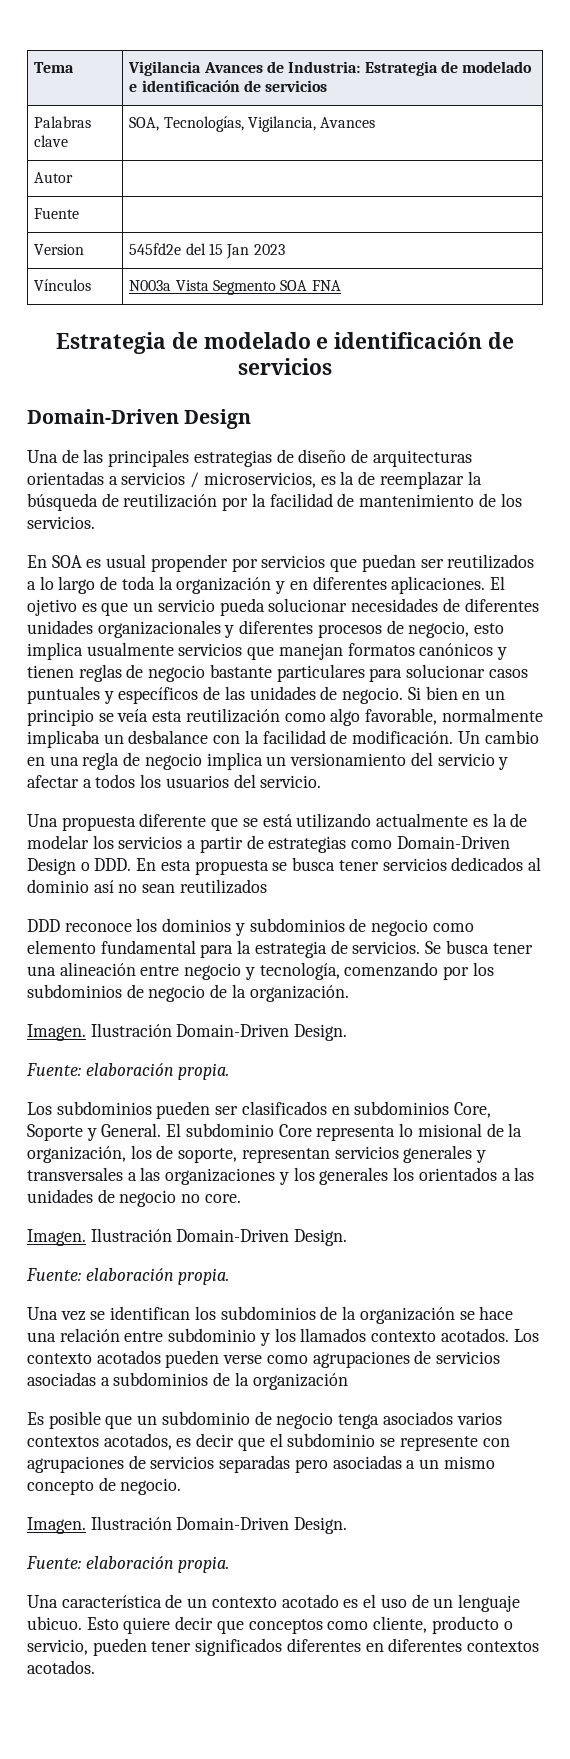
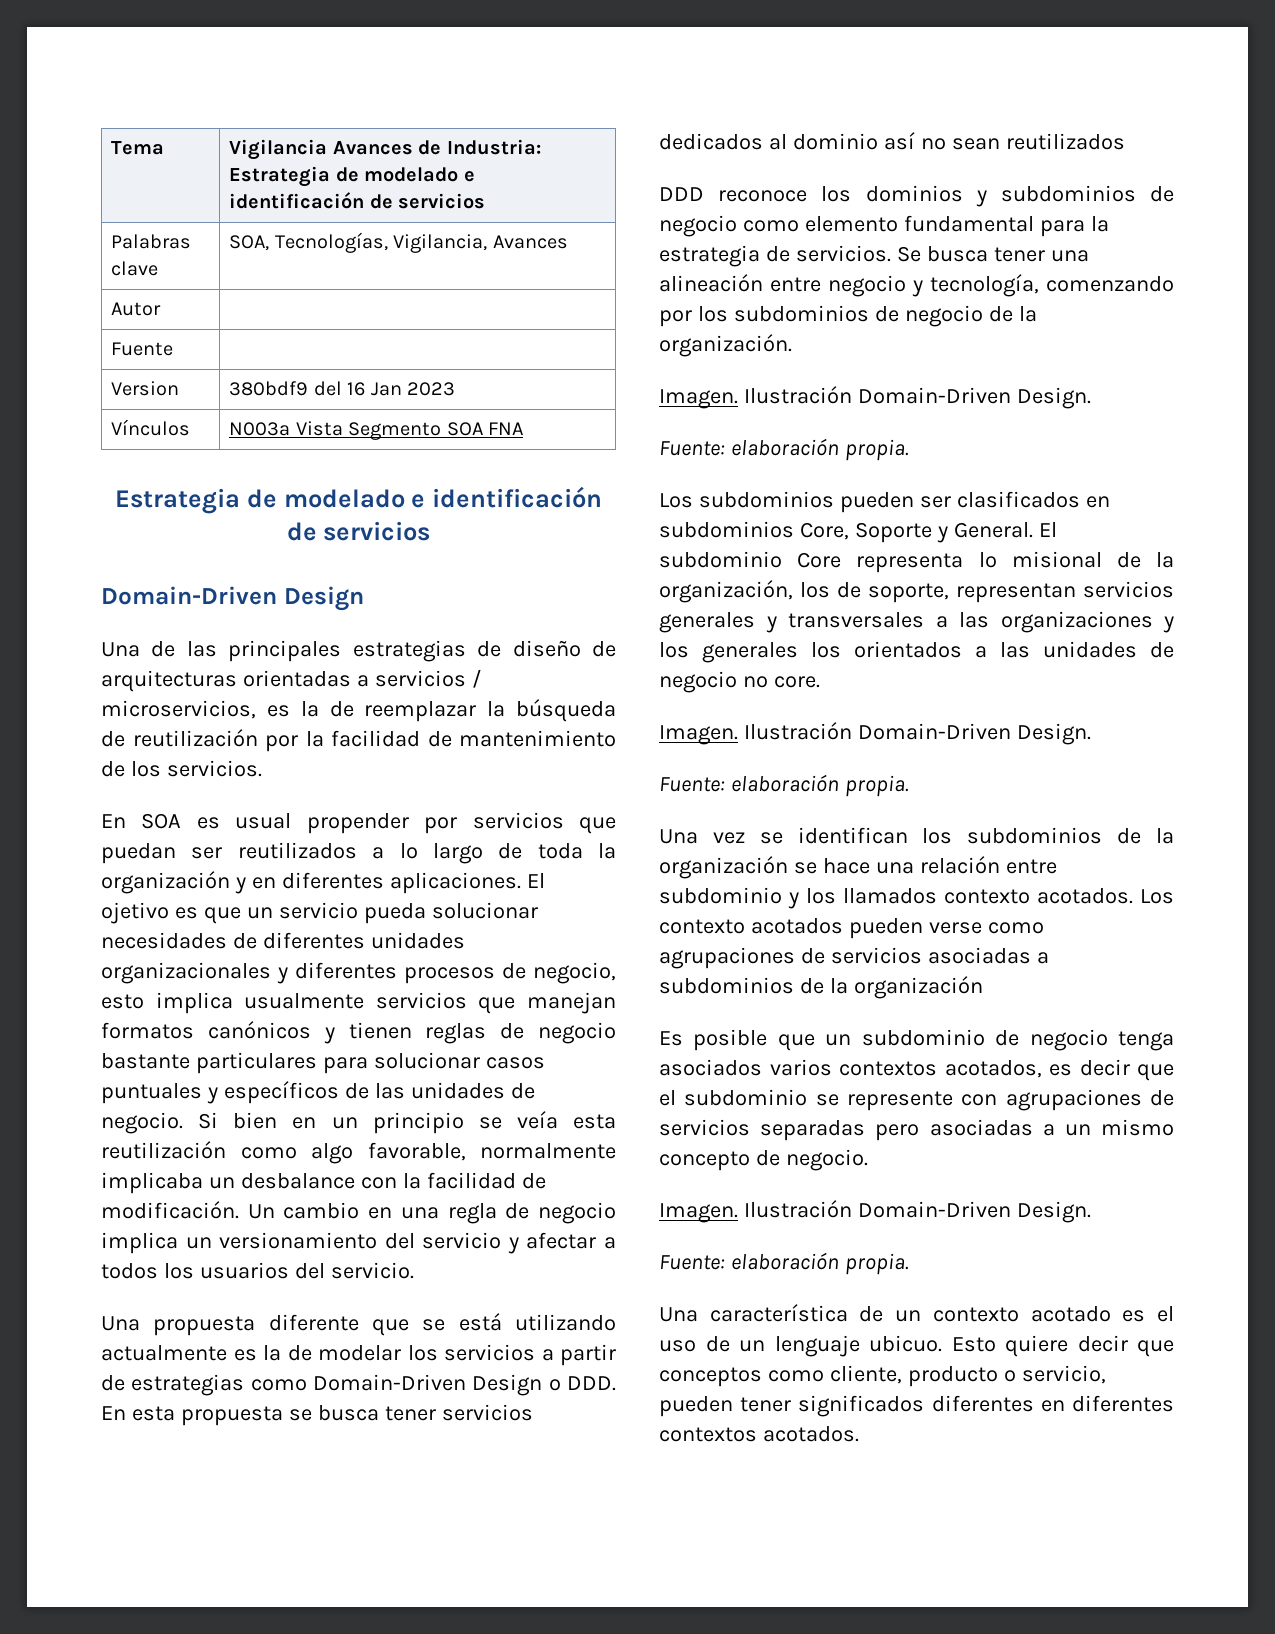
- Version | 545fd2e del 15 Jan 2023
+ Version | 380bdf9 del 16 Jan 2023

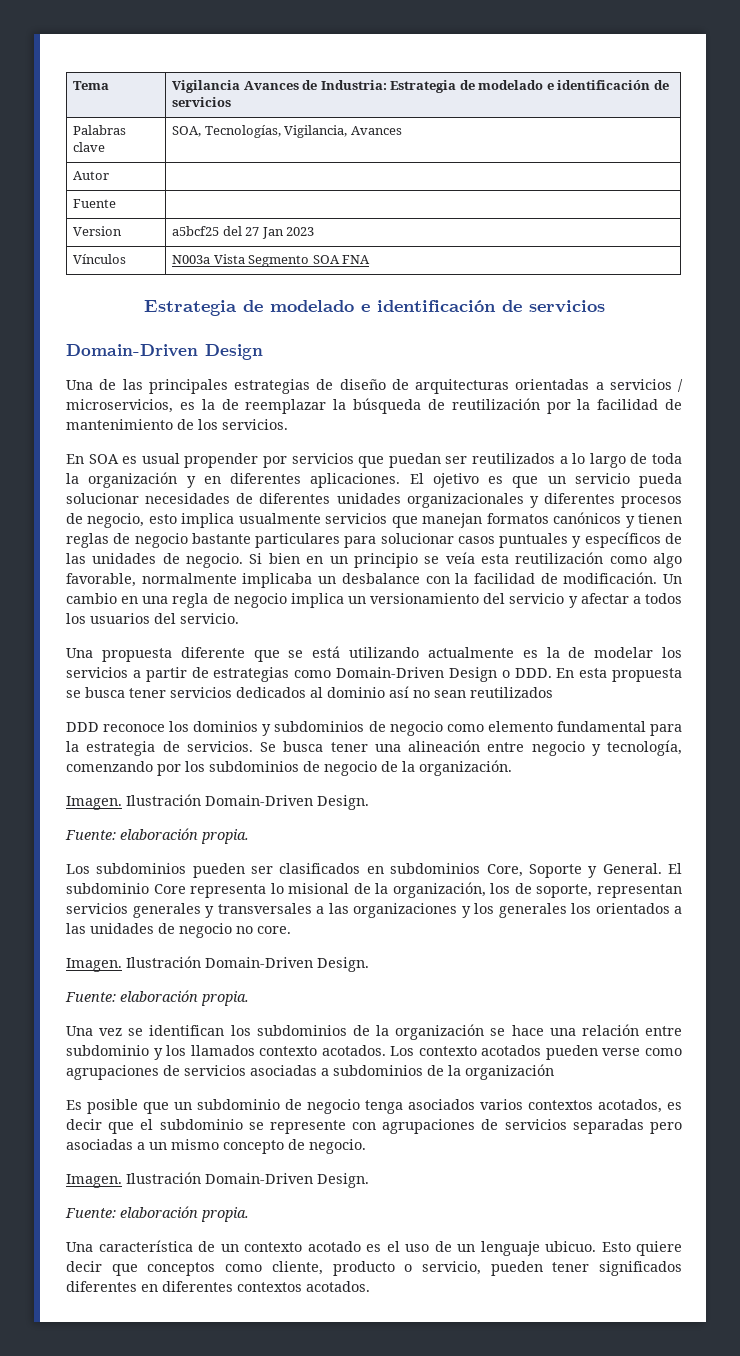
- Version | 380bdf9 del 16 Jan 2023
+ Version | a5bcf25 del 27 Jan 2023

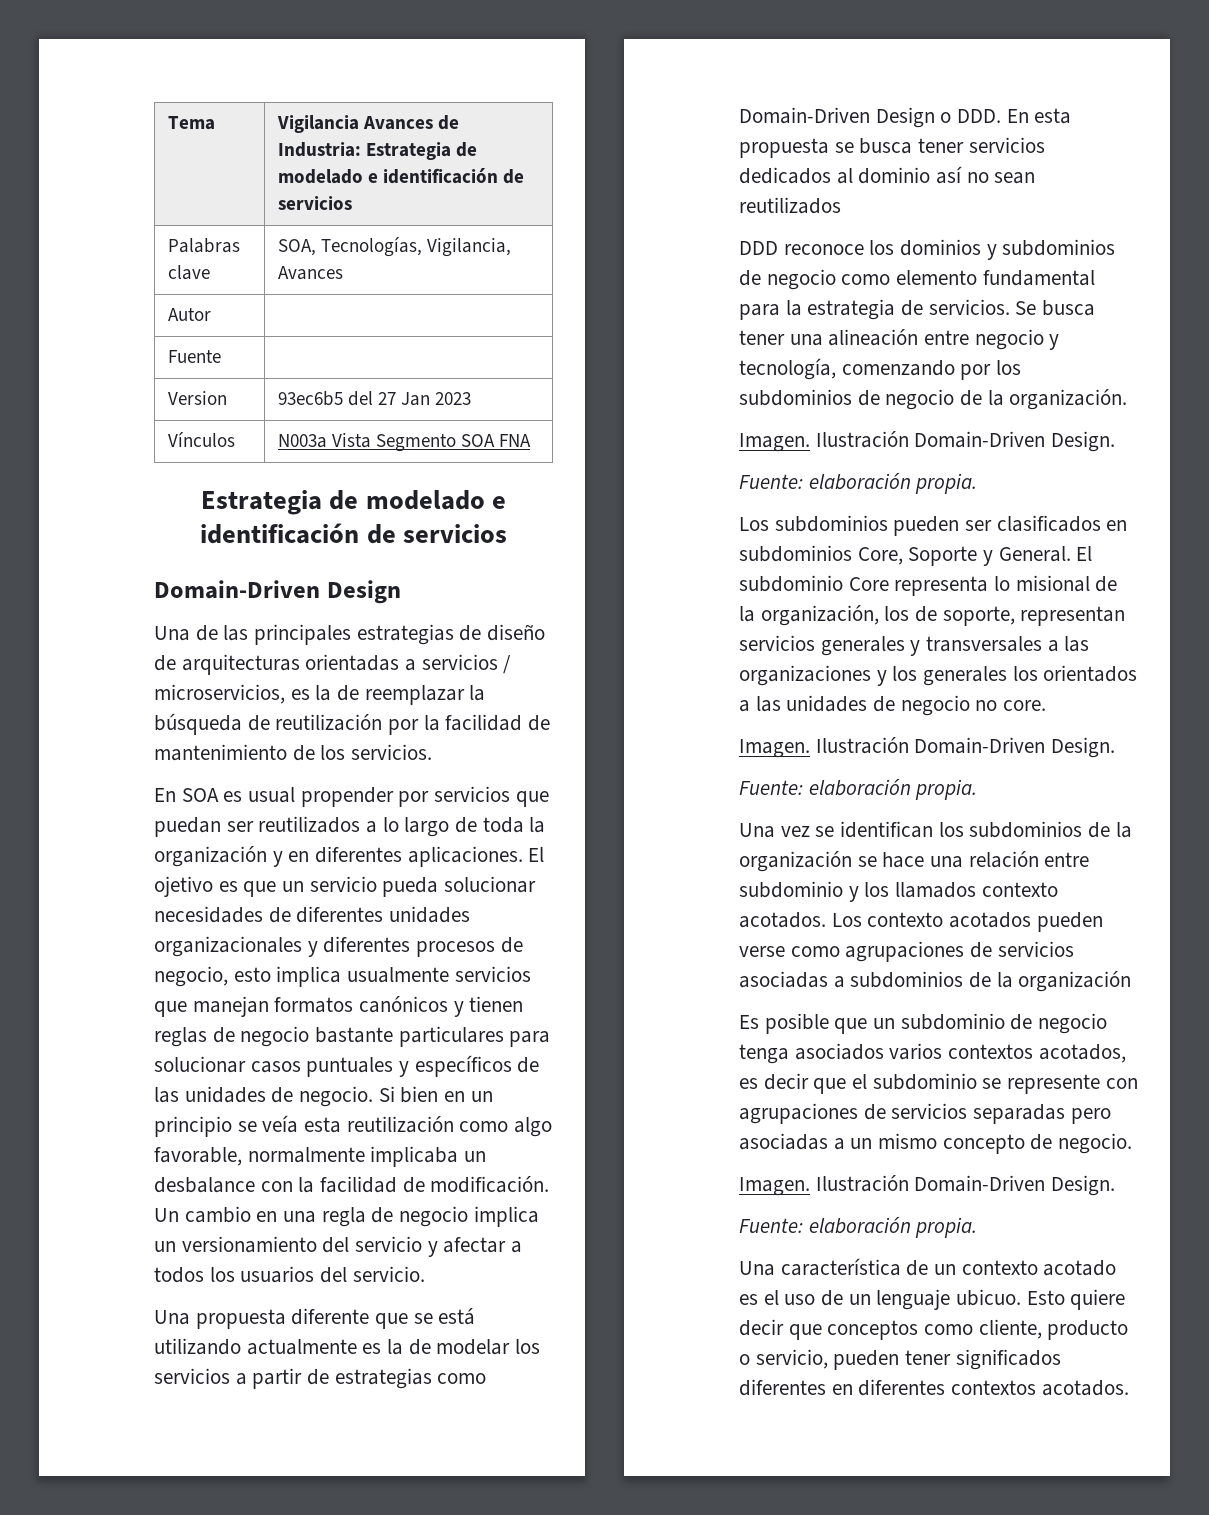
- Version | a5bcf25 del 27 Jan 2023
+ Version | 93ec6b5 del 27 Jan 2023

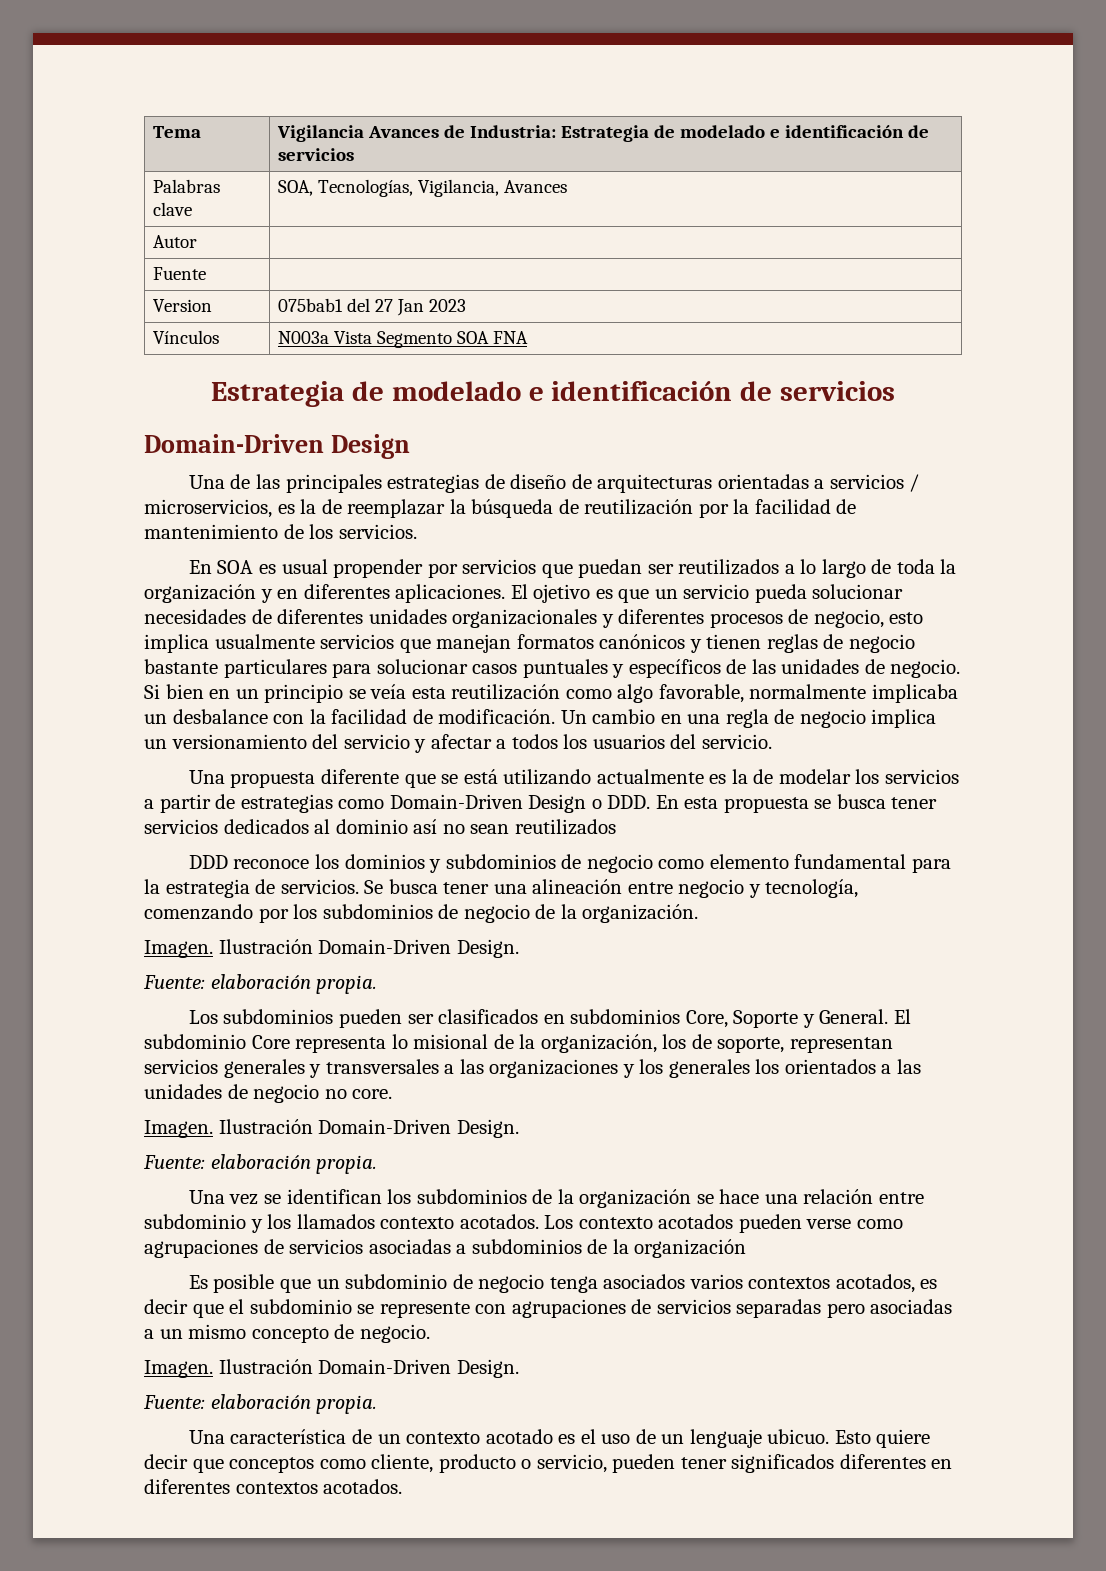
- Version | 93ec6b5 del 27 Jan 2023
+ Version | 075bab1 del 27 Jan 2023

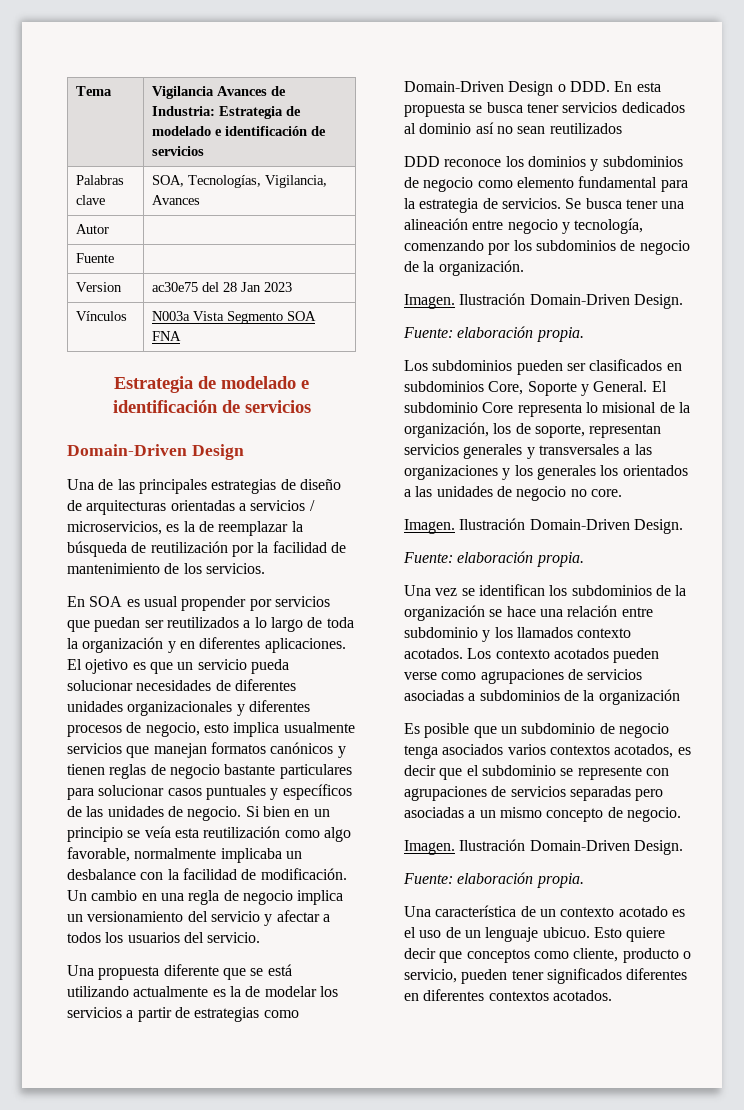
- Version | 075bab1 del 27 Jan 2023
+ Version | ac30e75 del 28 Jan 2023

